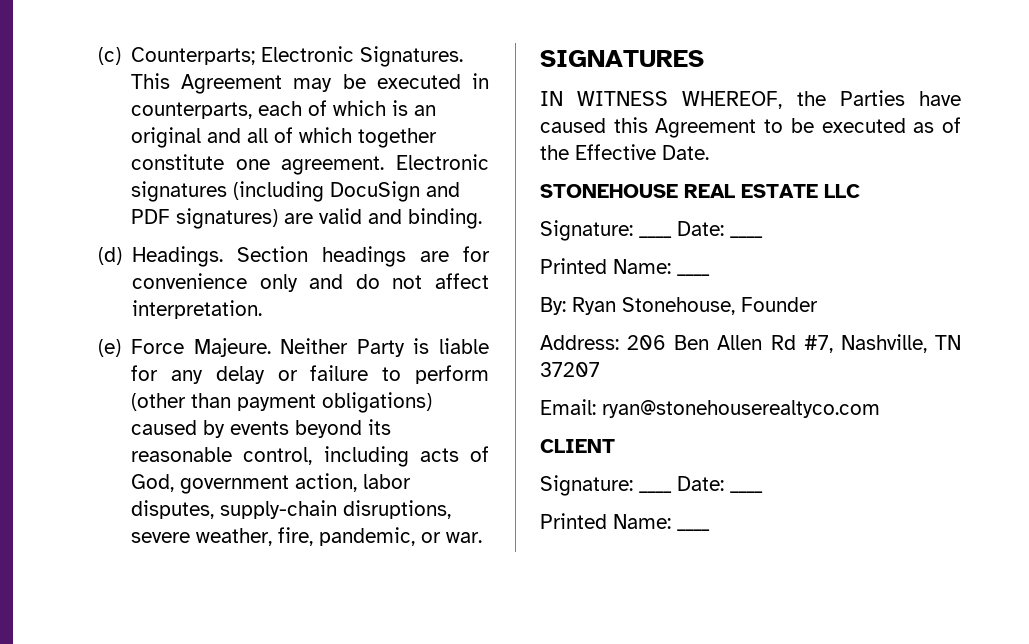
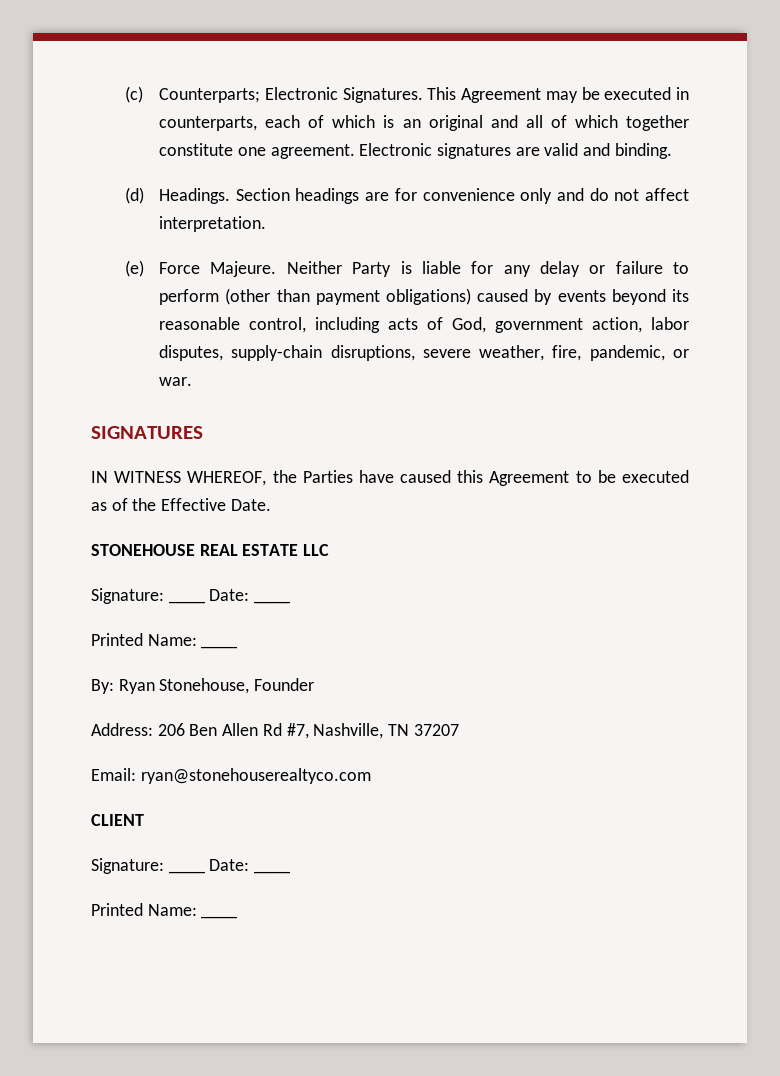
- Electronic signatures (including DocuSign and PDF signatures) are valid and binding.
+ Electronic signatures are valid and binding.

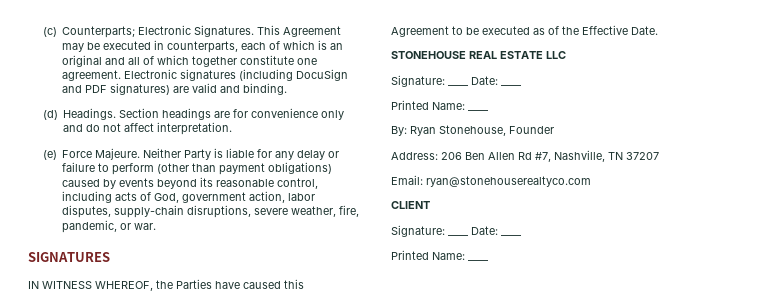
- Electronic signatures are valid and binding.
+ Electronic signatures (including DocuSign and PDF signatures) are valid and binding.

